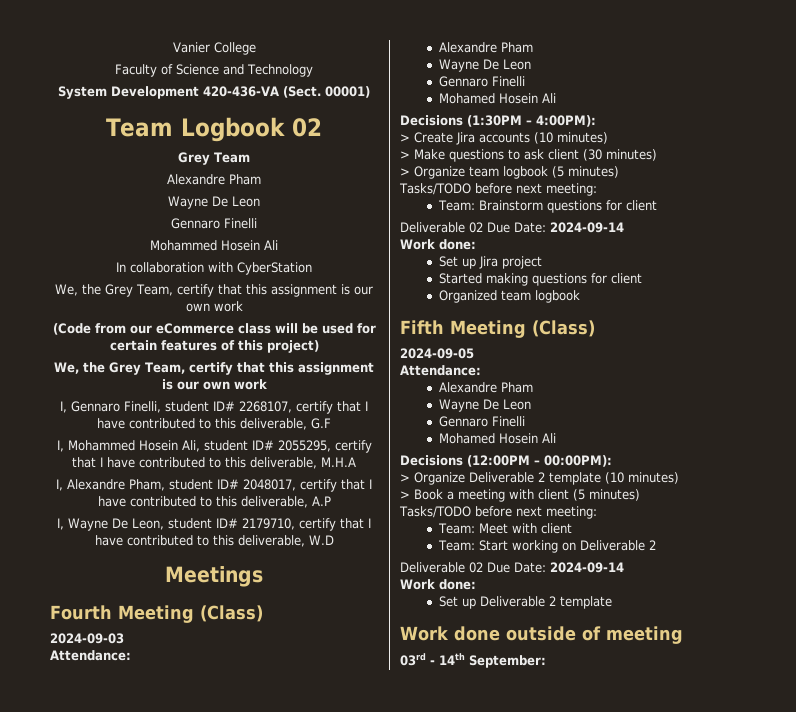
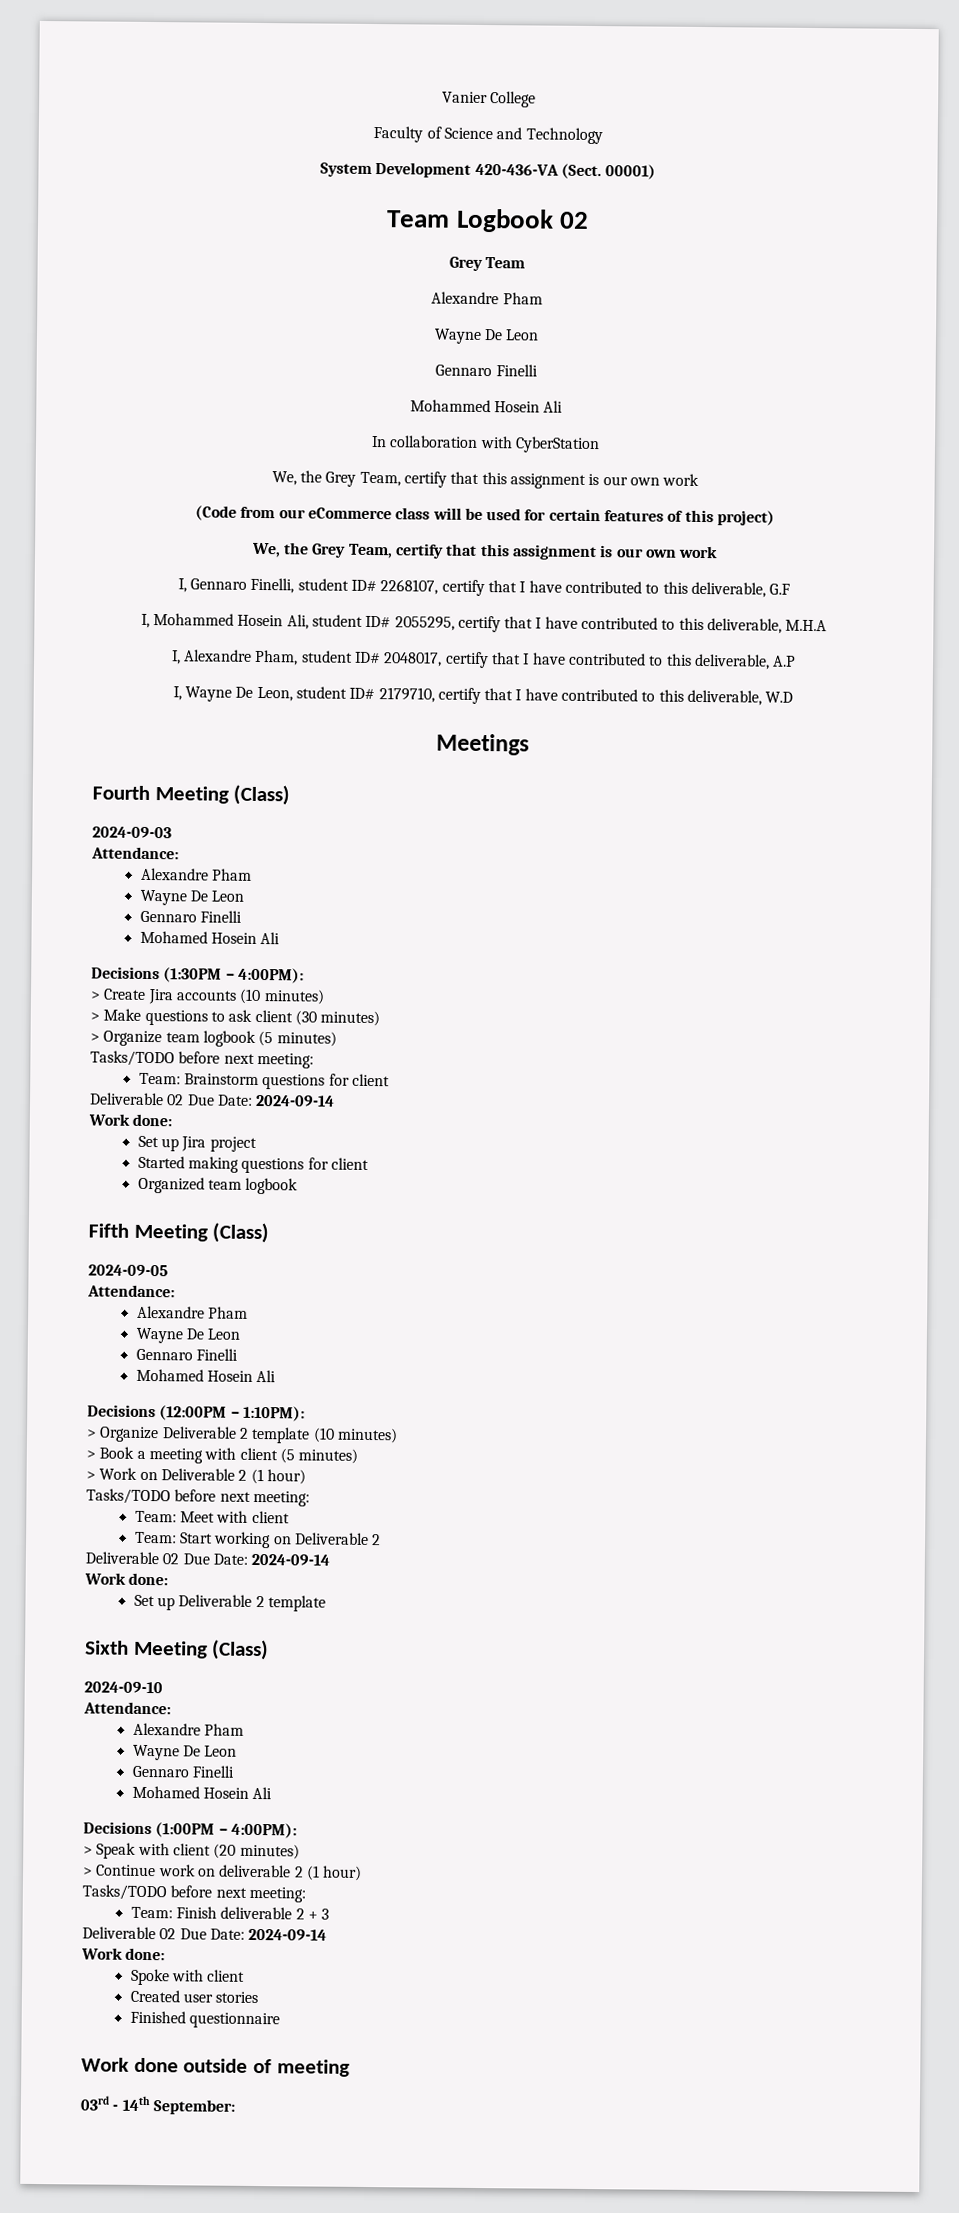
- Decisions (12:00PM – 00:00PM):
+ Decisions (12:00PM – 1:10PM):
+ > Work on Deliverable 2 (1 hour)
+ Sixth Meeting (Class)
+ 2024-09-10
+ Attendance:
+ Alexandre Pham
+ Wayne De Leon
+ Gennaro Finelli
+ Mohamed Hosein Ali
+ Decisions (1:00PM – 4:00PM):
+ > Speak with client (20 minutes)
+ > Continue work on deliverable 2 (1 hour)
+ Tasks/TODO before next meeting:
+ Team: Finish deliverable 2 + 3
+ Deliverable 02 Due Date: 2024-09-14
+ Work done:
+ Spoke with client
+ Created user stories
+ Finished questionnaire

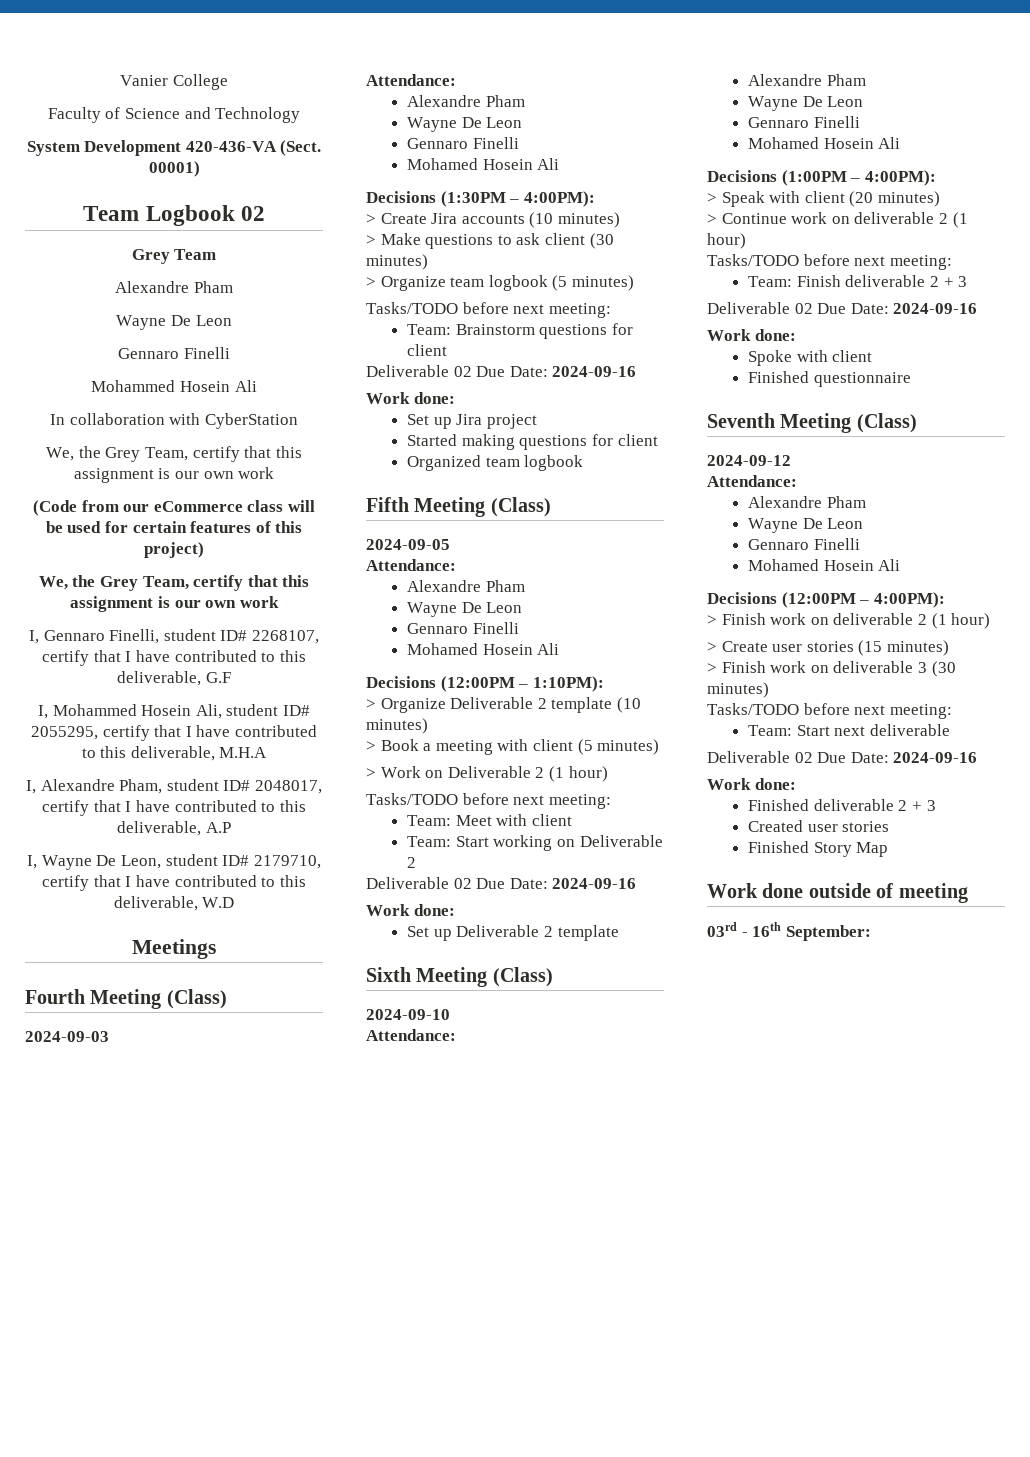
  Team: Brainstorm questions for client
- Deliverable 02 Due Date: 2024-09-14
+ Deliverable 02 Due Date: 2024-09-16
  Team: Start working on Deliverable 2
- Deliverable 02 Due Date: 2024-09-14
+ Deliverable 02 Due Date: 2024-09-16
  Team: Finish deliverable 2 + 3
- Deliverable 02 Due Date: 2024-09-14
+ Deliverable 02 Due Date: 2024-09-16
+ Finished questionnaire
+ Seventh Meeting (Class)
+ 2024-09-12
+ Attendance:
+ Alexandre Pham
+ Wayne De Leon
+ Gennaro Finelli
+ Mohamed Hosein Ali
+ Decisions (12:00PM – 4:00PM):
+ > Finish work on deliverable 2 (1 hour)
+ > Create user stories (15 minutes)
+ > Finish work on deliverable 3 (30 minutes)
+ Tasks/TODO before next meeting:
+ Team: Start next deliverable
+ Deliverable 02 Due Date: 2024-09-16
+ Work done:
+ Finished deliverable 2 + 3
- Finished questionnaire
+ Finished Story Map
- 03rd - 14th September:
+ 03rd - 16th September:

